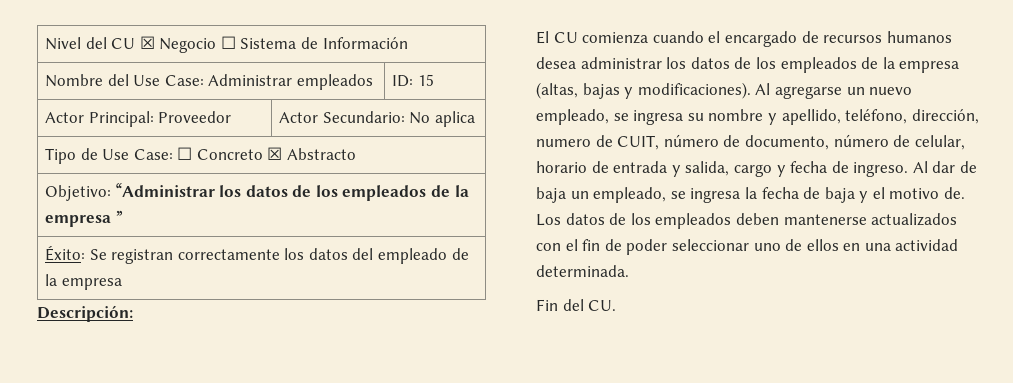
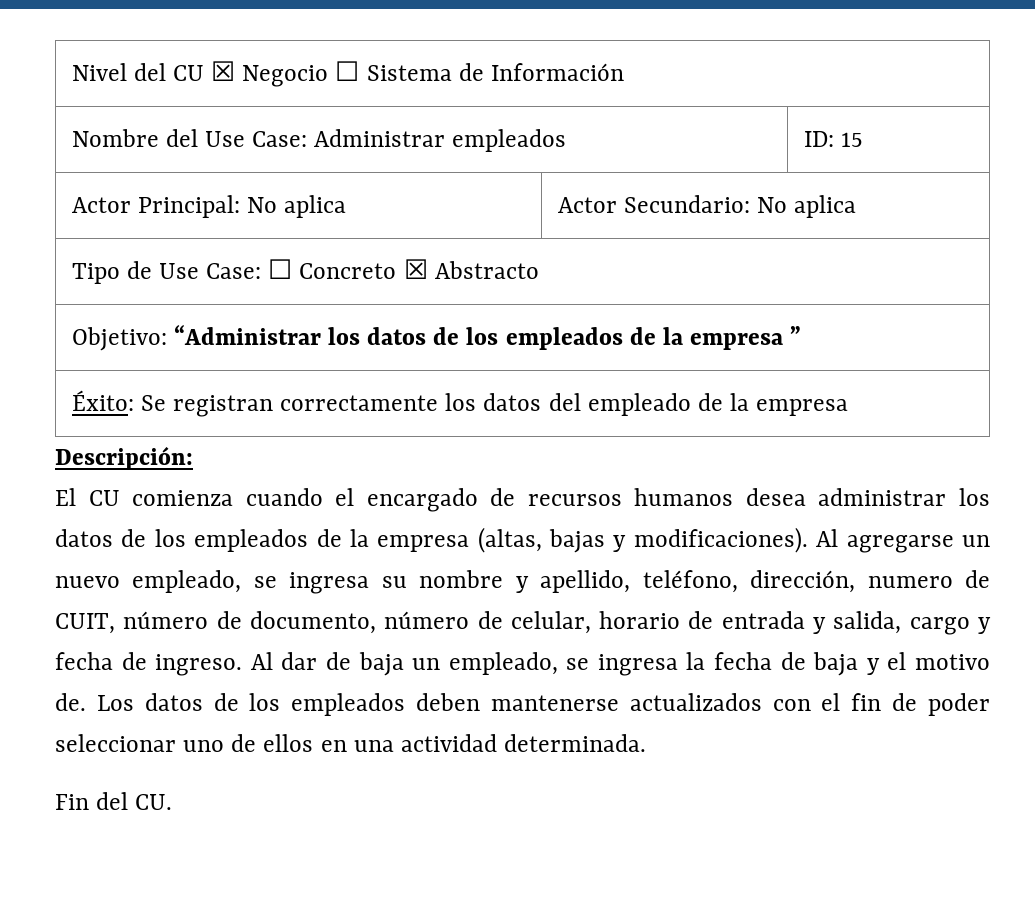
- Actor Principal: Proveedor | Actor Secundario: No aplica
+ Actor Principal: No aplica | Actor Secundario: No aplica

